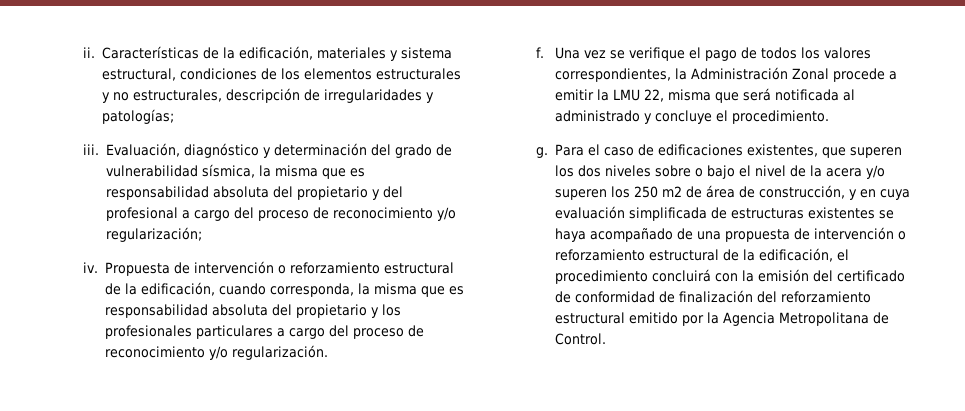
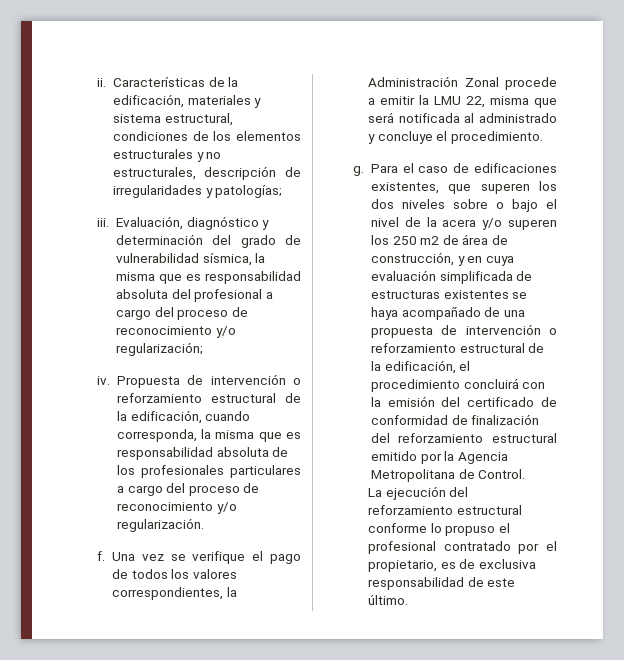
- Evaluación, diagnóstico y determinación del grado de vulnerabilidad sísmica, la misma que es responsabilidad absoluta del propietario y del profesional a cargo del proceso de reconocimiento y/o regularización;
+ Evaluación, diagnóstico y determinación del grado de vulnerabilidad sísmica, la misma que es responsabilidad absoluta del profesional a cargo del proceso de reconocimiento y/o regularización;
- Propuesta de intervención o reforzamiento estructural de la edificación, cuando corresponda, la misma que es responsabilidad absoluta del propietario y los profesionales particulares a cargo del proceso de reconocimiento y/o regularización.
+ Propuesta de intervención o reforzamiento estructural de la edificación, cuando corresponda, la misma que es responsabilidad absoluta de los profesionales particulares a cargo del proceso de reconocimiento y/o regularización.
+ La ejecución del reforzamiento estructural conforme lo propuso el profesional contratado por el propietario, es de exclusiva responsabilidad de este último.

